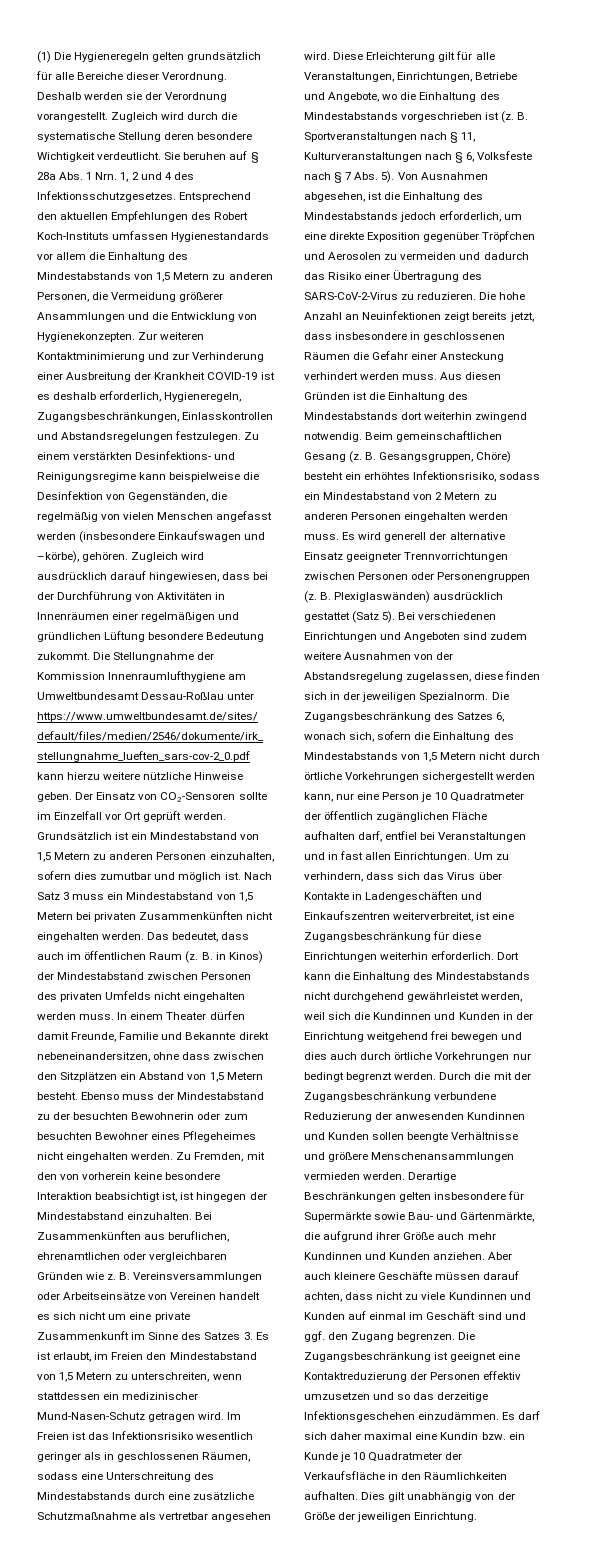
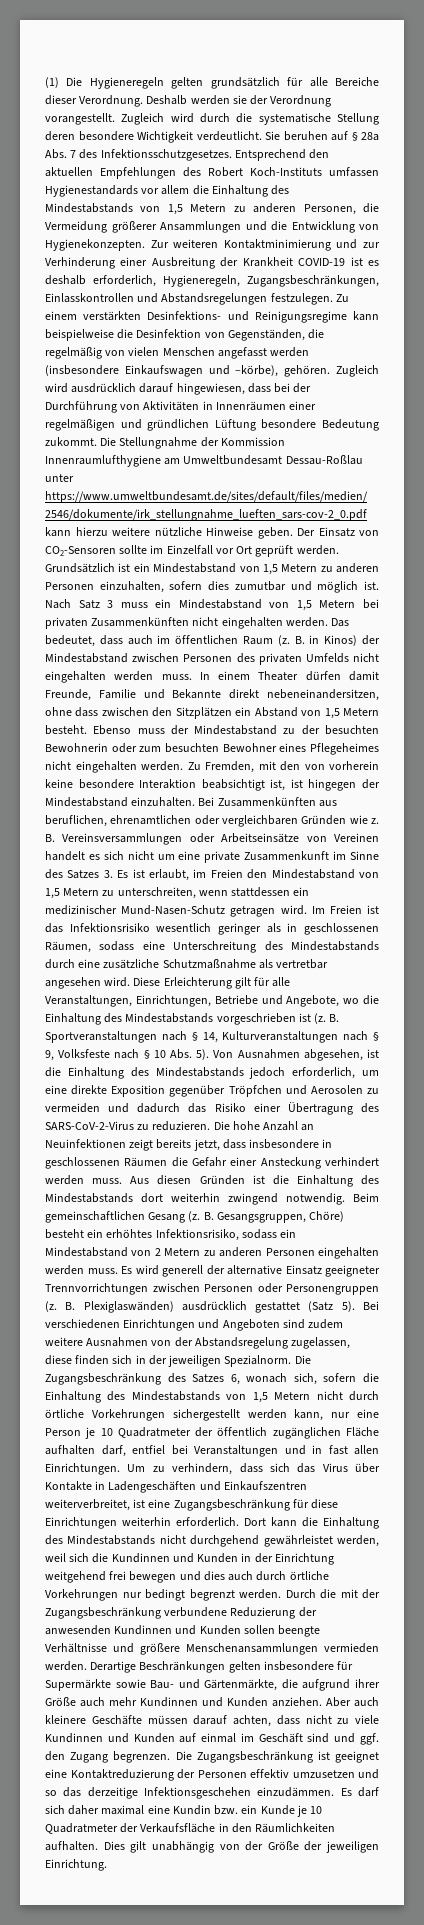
- Sie beruhen auf § 28a Abs. 1 Nrn. 1, 2 und 4 des Infektionsschutzgesetzes.
+ Sie beruhen auf § 28a Abs. 7 des Infektionsschutzgesetzes.
- B. Sportveranstaltungen nach § 11, Kulturveranstaltungen nach § 6, Volksfeste nach § 7 Abs. 5).
+ B. Sportveranstaltungen nach § 14, Kulturveranstaltungen nach § 9, Volksfeste nach § 10 Abs. 5).

